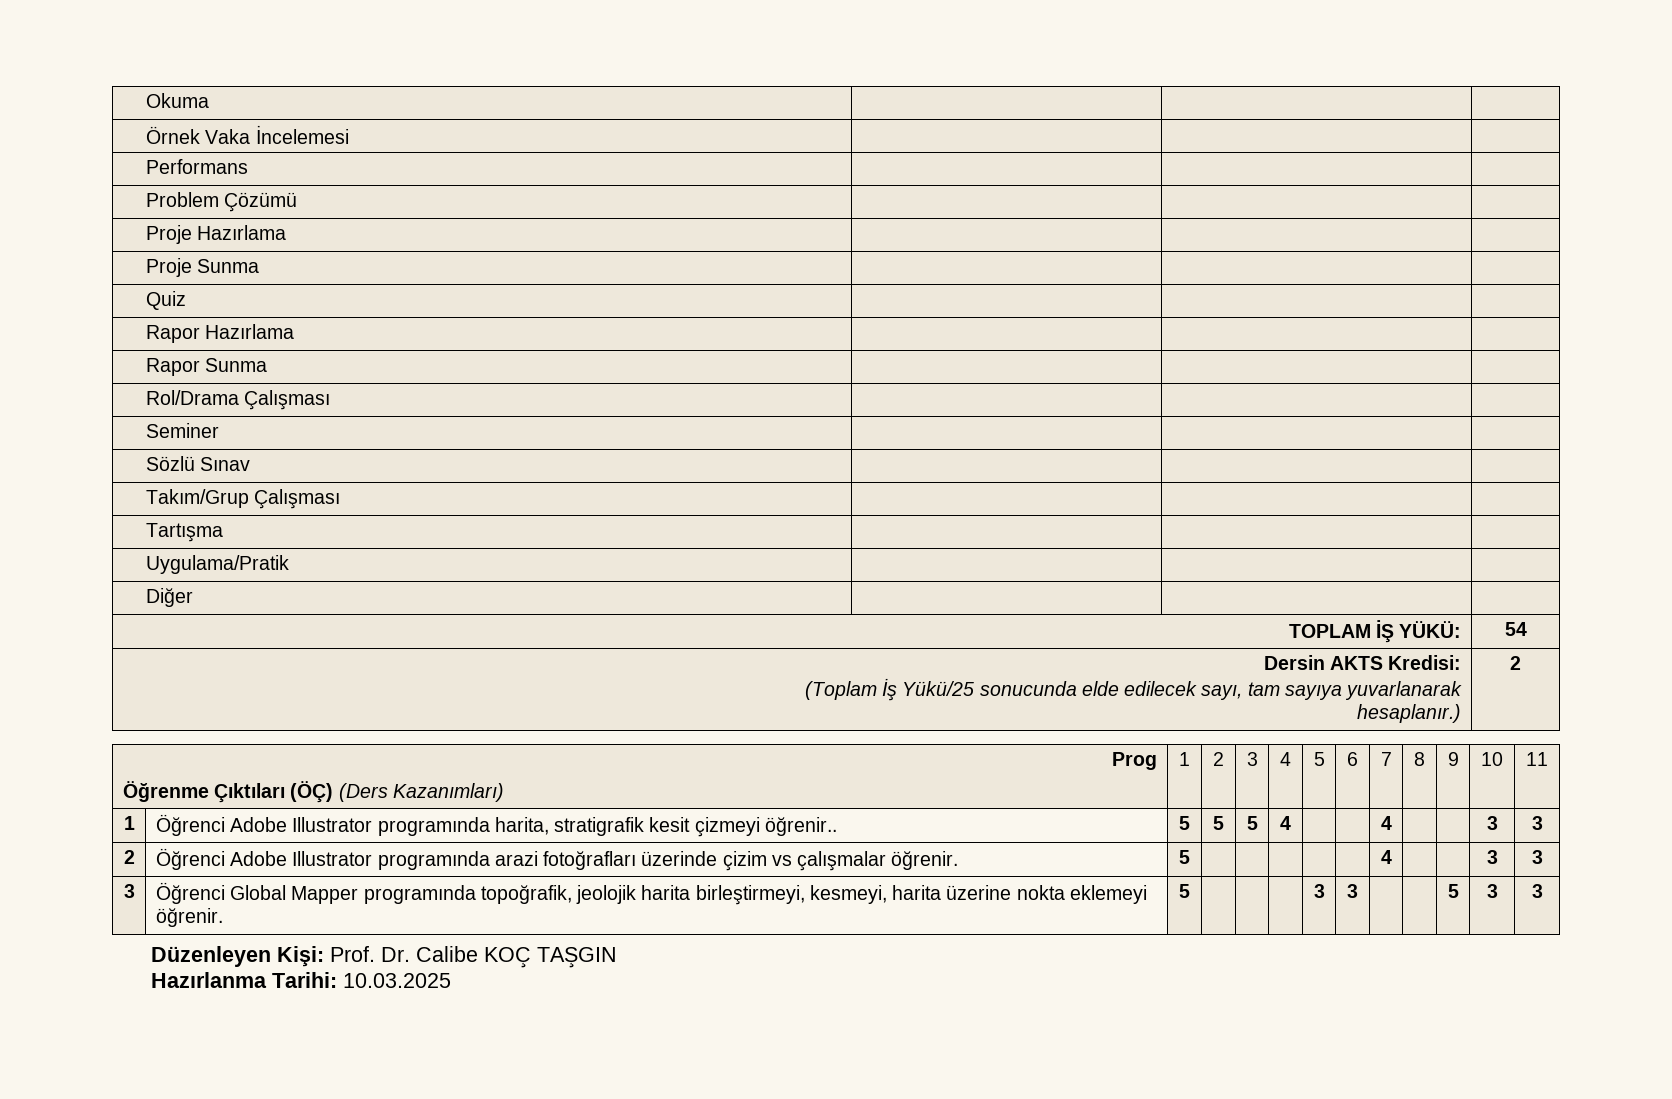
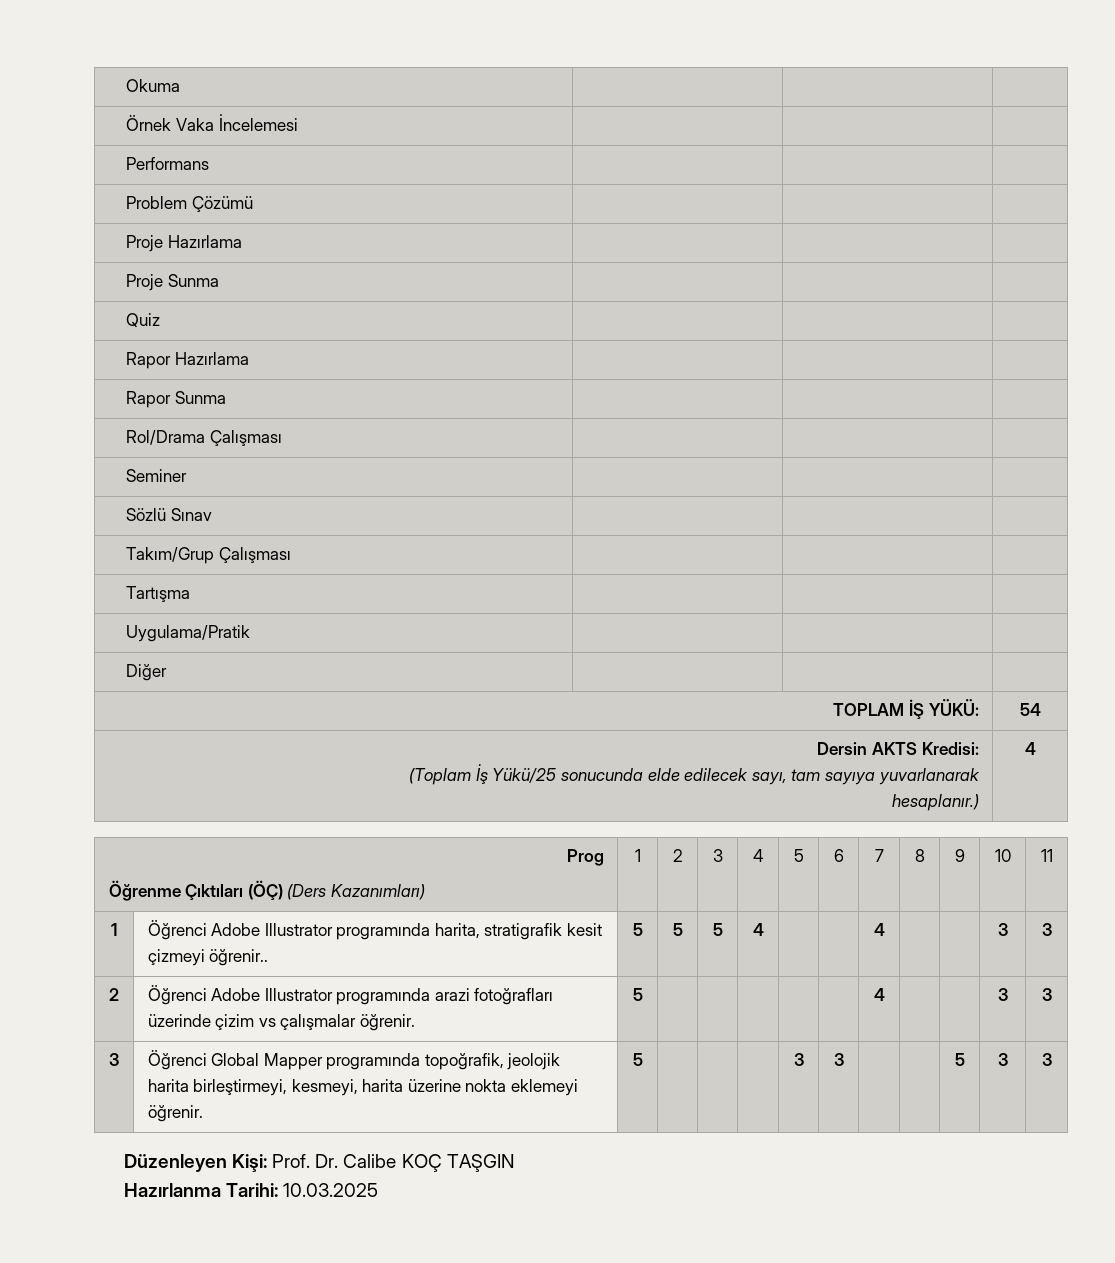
  Dersin AKTS Kredisi:
  (Toplam İş Yükü/25 sonucunda elde edilecek sayı, tam sayıya yuvarlanarak
- hesaplanır.) | 2
+ hesaplanır.) | 4

